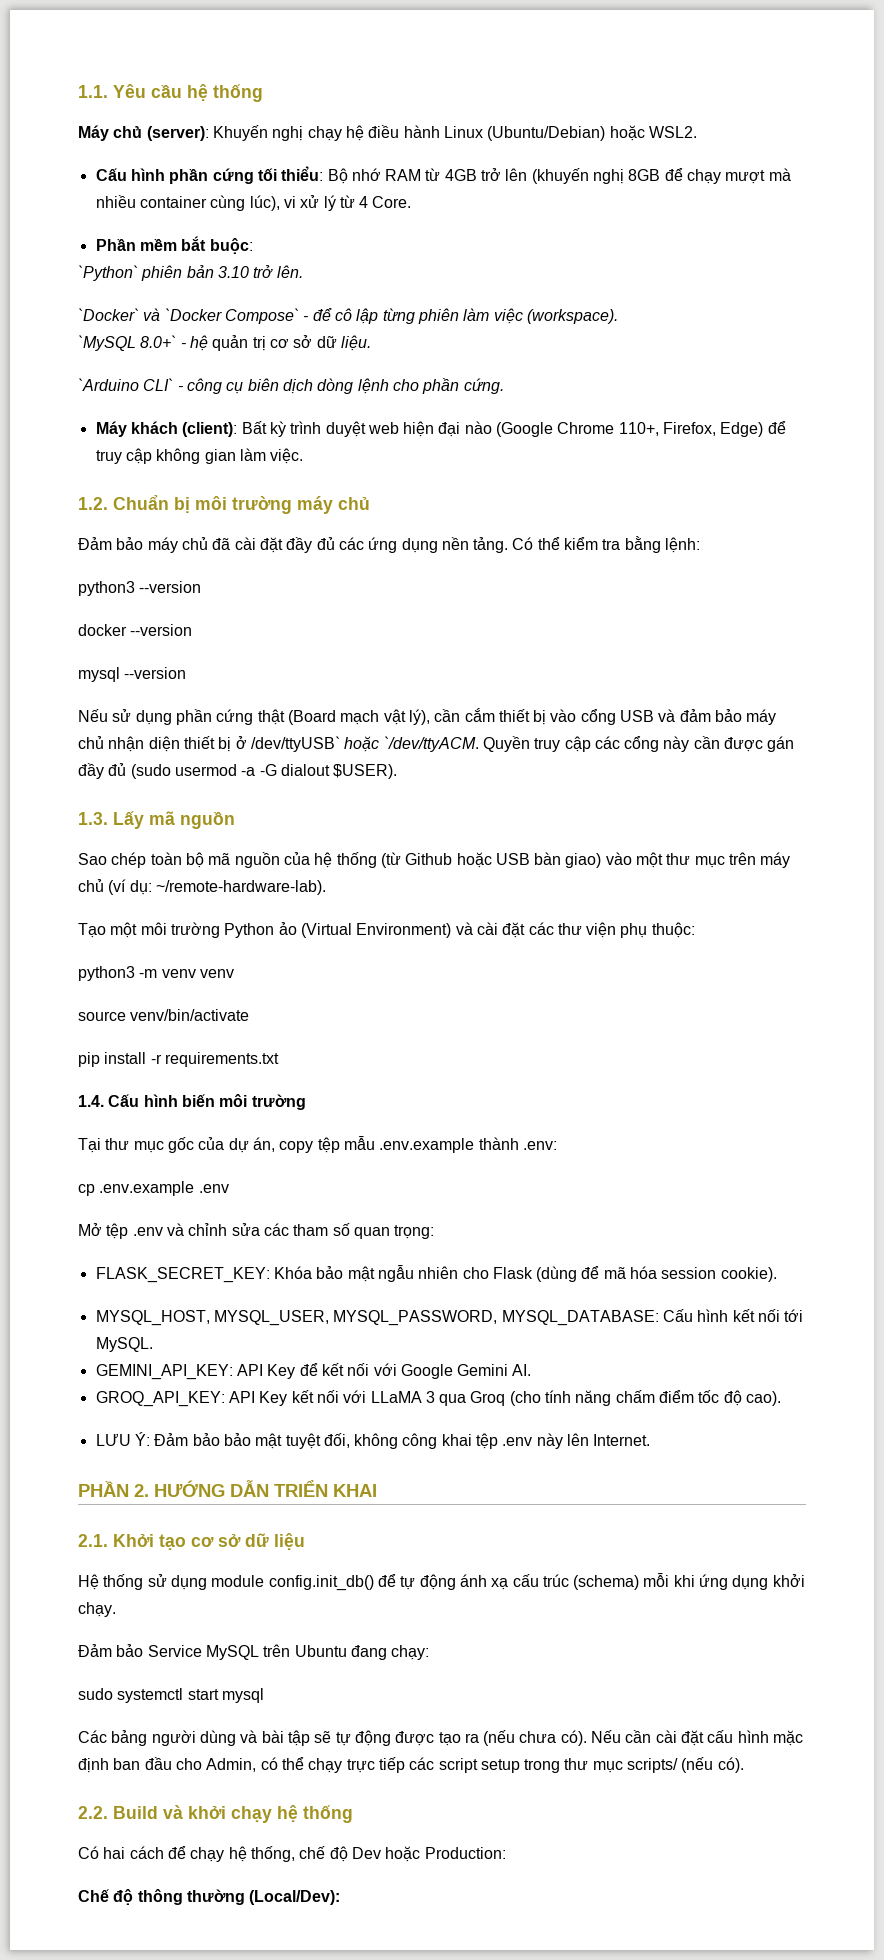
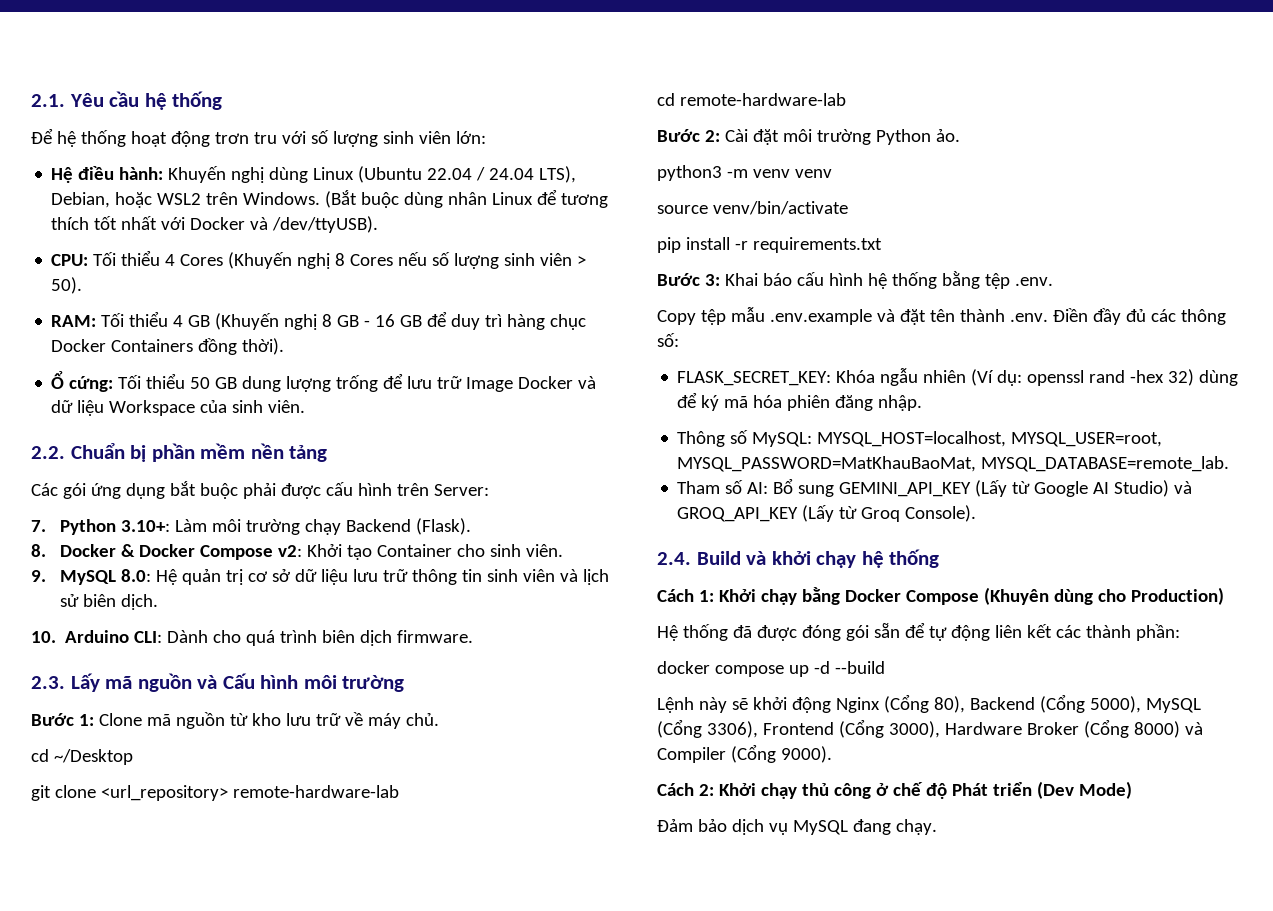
- 1.1. Yêu cầu hệ thống
+ 2.1. Yêu cầu hệ thống
- Máy chủ (server): Khuyến nghị chạy hệ điều hành Linux (Ubuntu/Debian) hoặc WSL2.
- Cấu hình phần cứng tối thiểu: Bộ nhớ RAM từ 4GB trở lên (khuyến nghị 8GB để chạy mượt mà nhiều container cùng lúc), vi xử lý từ 4 Core.
- Phần mềm bắt buộc:
- `Python` phiên bản 3.10 trở lên.
- `Docker` và `Docker Compose` - để cô lập từng phiên làm việc (workspace).
- `MySQL 8.0+` - hệ quản trị cơ sở dữ liệu.
- `Arduino CLI` - công cụ biên dịch dòng lệnh cho phần cứng.
- Máy khách (client): Bất kỳ trình duyệt web hiện đại nào (Google Chrome 110+, Firefox, Edge) để truy cập không gian làm việc.
- 1.2. Chuẩn bị môi trường máy chủ
- Đảm bảo máy chủ đã cài đặt đầy đủ các ứng dụng nền tảng. Có thể kiểm tra bằng lệnh:
- python3 --version
- docker --version
- mysql --version
- Nếu sử dụng phần cứng thật (Board mạch vật lý), cần cắm thiết bị vào cổng USB và đảm bảo máy chủ nhận diện thiết bị ở /dev/ttyUSB` hoặc `/dev/ttyACM. Quyền truy cập các cổng này cần được gán đầy đủ (sudo usermod -a -G dialout $USER).
- 1.3. Lấy mã nguồn
- Sao chép toàn bộ mã nguồn của hệ thống (từ Github hoặc USB bàn giao) vào một thư mục trên máy chủ (ví dụ: ~/remote-hardware-lab).
- Tạo một môi trường Python ảo (Virtual Environment) và cài đặt các thư viện phụ thuộc:
+ Để hệ thống hoạt động trơn tru với số lượng sinh viên lớn:
+ Hệ điều hành: Khuyến nghị dùng Linux (Ubuntu 22.04 / 24.04 LTS), Debian, hoặc WSL2 trên Windows. (Bắt buộc dùng nhân Linux để tương thích tốt nhất với Docker và /dev/ttyUSB).
+ CPU: Tối thiểu 4 Cores (Khuyến nghị 8 Cores nếu số lượng sinh viên > 50).
+ RAM: Tối thiểu 4 GB (Khuyến nghị 8 GB - 16 GB để duy trì hàng chục Docker Containers đồng thời).
+ Ổ cứng: Tối thiểu 50 GB dung lượng trống để lưu trữ Image Docker và dữ liệu Workspace của sinh viên.
+ 2.2. Chuẩn bị phần mềm nền tảng
+ Các gói ứng dụng bắt buộc phải được cấu hình trên Server:
+ 7. Python 3.10+: Làm môi trường chạy Backend (Flask).
+ 8. Docker & Docker Compose v2: Khởi tạo Container cho sinh viên.
+ 9. MySQL 8.0: Hệ quản trị cơ sở dữ liệu lưu trữ thông tin sinh viên và lịch sử biên dịch.
+ 10. Arduino CLI: Dành cho quá trình biên dịch firmware.
+ 2.3. Lấy mã nguồn và Cấu hình môi trường
+ Bước 1: Clone mã nguồn từ kho lưu trữ về máy chủ.
+ cd ~/Desktop
+ git clone <url_repository> remote-hardware-lab
+ cd remote-hardware-lab
+ Bước 2: Cài đặt môi trường Python ảo.
- 1.4. Cấu hình biến môi trường
- Tại thư mục gốc của dự án, copy tệp mẫu .env.example thành .env:
- cp .env.example .env
- Mở tệp .env và chỉnh sửa các tham số quan trọng:
- FLASK_SECRET_KEY: Khóa bảo mật ngẫu nhiên cho Flask (dùng để mã hóa session cookie).
- MYSQL_HOST, MYSQL_USER, MYSQL_PASSWORD, MYSQL_DATABASE: Cấu hình kết nối tới MySQL.
- GEMINI_API_KEY: API Key để kết nối với Google Gemini AI.
- GROQ_API_KEY: API Key kết nối với LLaMA 3 qua Groq (cho tính năng chấm điểm tốc độ cao).
- LƯU Ý: Đảm bảo bảo mật tuyệt đối, không công khai tệp .env này lên Internet.
- PHẦN 2. HƯỚNG DẪN TRIỂN KHAI
- 2.1. Khởi tạo cơ sở dữ liệu
- Hệ thống sử dụng module config.init_db() để tự động ánh xạ cấu trúc (schema) mỗi khi ứng dụng khởi chạy.
- Đảm bảo Service MySQL trên Ubuntu đang chạy:
- sudo systemctl start mysql
- Các bảng người dùng và bài tập sẽ tự động được tạo ra (nếu chưa có). Nếu cần cài đặt cấu hình mặc định ban đầu cho Admin, có thể chạy trực tiếp các script setup trong thư mục scripts/ (nếu có).
- 2.2. Build và khởi chạy hệ thống
+ Bước 3: Khai báo cấu hình hệ thống bằng tệp .env.
+ Copy tệp mẫu .env.example và đặt tên thành .env. Điền đầy đủ các thông số:
+ FLASK_SECRET_KEY: Khóa ngẫu nhiên (Ví dụ: openssl rand -hex 32) dùng để ký mã hóa phiên đăng nhập.
+ Thông số MySQL: MYSQL_HOST=localhost, MYSQL_USER=root, MYSQL_PASSWORD=MatKhauBaoMat, MYSQL_DATABASE=remote_lab.
+ Tham số AI: Bổ sung GEMINI_API_KEY (Lấy từ Google AI Studio) và GROQ_API_KEY (Lấy từ Groq Console).
+ 2.4. Build và khởi chạy hệ thống
- Có hai cách để chạy hệ thống, chế độ Dev hoặc Production:
- Chế độ thông thường (Local/Dev):
+ Cách 1: Khởi chạy bằng Docker Compose (Khuyên dùng cho Production)
+ Hệ thống đã được đóng gói sẵn để tự động liên kết các thành phần:
+ docker compose up -d --build
+ Lệnh này sẽ khởi động Nginx (Cổng 80), Backend (Cổng 5000), MySQL (Cổng 3306), Frontend (Cổng 3000), Hardware Broker (Cổng 8000) và Compiler (Cổng 9000).
+ Cách 2: Khởi chạy thủ công ở chế độ Phát triển (Dev Mode)
+ Đảm bảo dịch vụ MySQL đang chạy.

